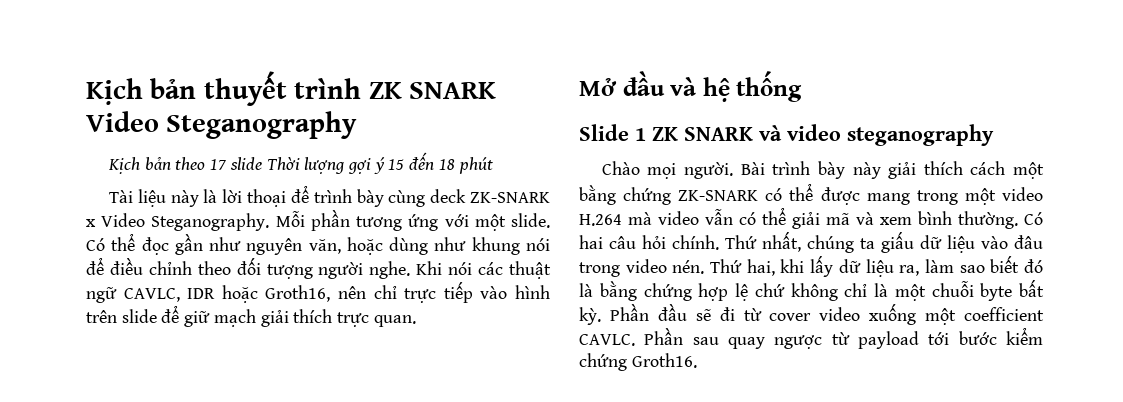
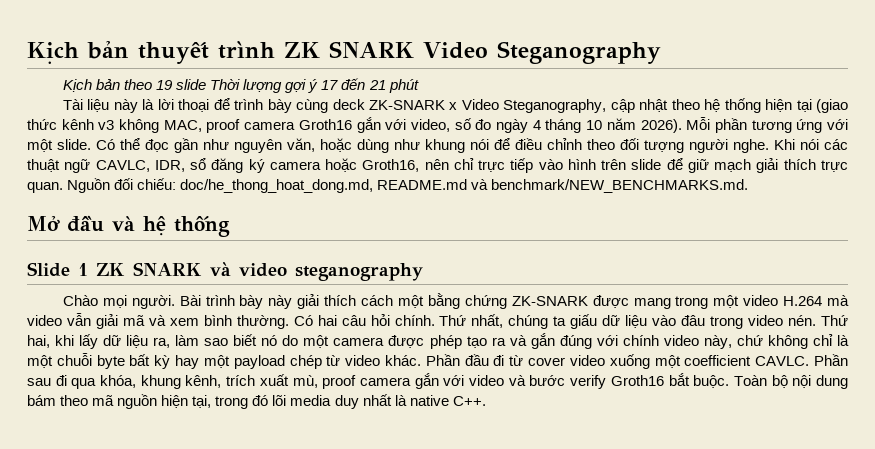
- Kịch bản theo 17 slide Thời lượng gợi ý 15 đến 18 phút
+ Kịch bản theo 19 slide Thời lượng gợi ý 17 đến 21 phút
- Tài liệu này là lời thoại để trình bày cùng deck ZK-SNARK x Video Steganography.
+ Tài liệu này là lời thoại để trình bày cùng deck ZK-SNARK x Video Steganography, cập nhật theo hệ thống hiện tại (giao thức kênh v3 không MAC, proof camera Groth16 gắn với video, số đo ngày 4 tháng 10 năm 2026).
- Khi nói các thuật ngữ CAVLC, IDR hoặc Groth16, nên chỉ trực tiếp vào hình trên slide để giữ mạch giải thích trực quan.
+ Khi nói các thuật ngữ CAVLC, IDR, sổ đăng ký camera hoặc Groth16, nên chỉ trực tiếp vào hình trên slide để giữ mạch giải thích trực quan. Nguồn đối chiếu: doc/he_thong_hoat_dong.md, README.md và benchmark/NEW_BENCHMARKS.md.
- Bài trình bày này giải thích cách một bằng chứng ZK-SNARK có thể được mang trong một video H.264 mà video vẫn có thể giải mã và xem bình thường.
+ Bài trình bày này giải thích cách một bằng chứng ZK-SNARK được mang trong một video H.264 mà video vẫn giải mã và xem bình thường.
- Thứ hai, khi lấy dữ liệu ra, làm sao biết đó là bằng chứng hợp lệ chứ không chỉ là một chuỗi byte bất kỳ.
+ Thứ hai, khi lấy dữ liệu ra, làm sao biết nó do một camera được phép tạo ra và gắn đúng với chính video này, chứ không chỉ là một chuỗi byte bất kỳ hay một payload chép từ video khác.
- Phần đầu sẽ đi từ cover video xuống một coefficient CAVLC.
+ Phần đầu đi từ cover video xuống một coefficient CAVLC.
- Phần sau quay ngược từ payload tới bước kiểm chứng Groth16.
+ Phần sau đi qua khóa, khung kênh, trích xuất mù, proof camera gắn với video và bước verify Groth16 bắt buộc. Toàn bộ nội dung bám theo mã nguồn hiện tại, trong đó lõi media duy nhất là native C++.

